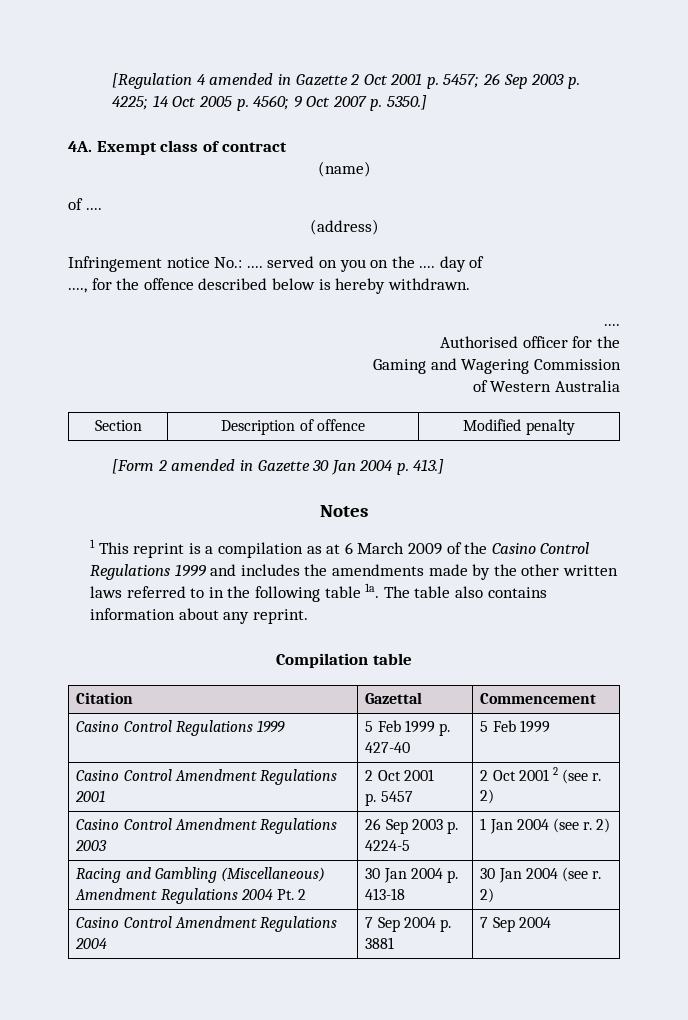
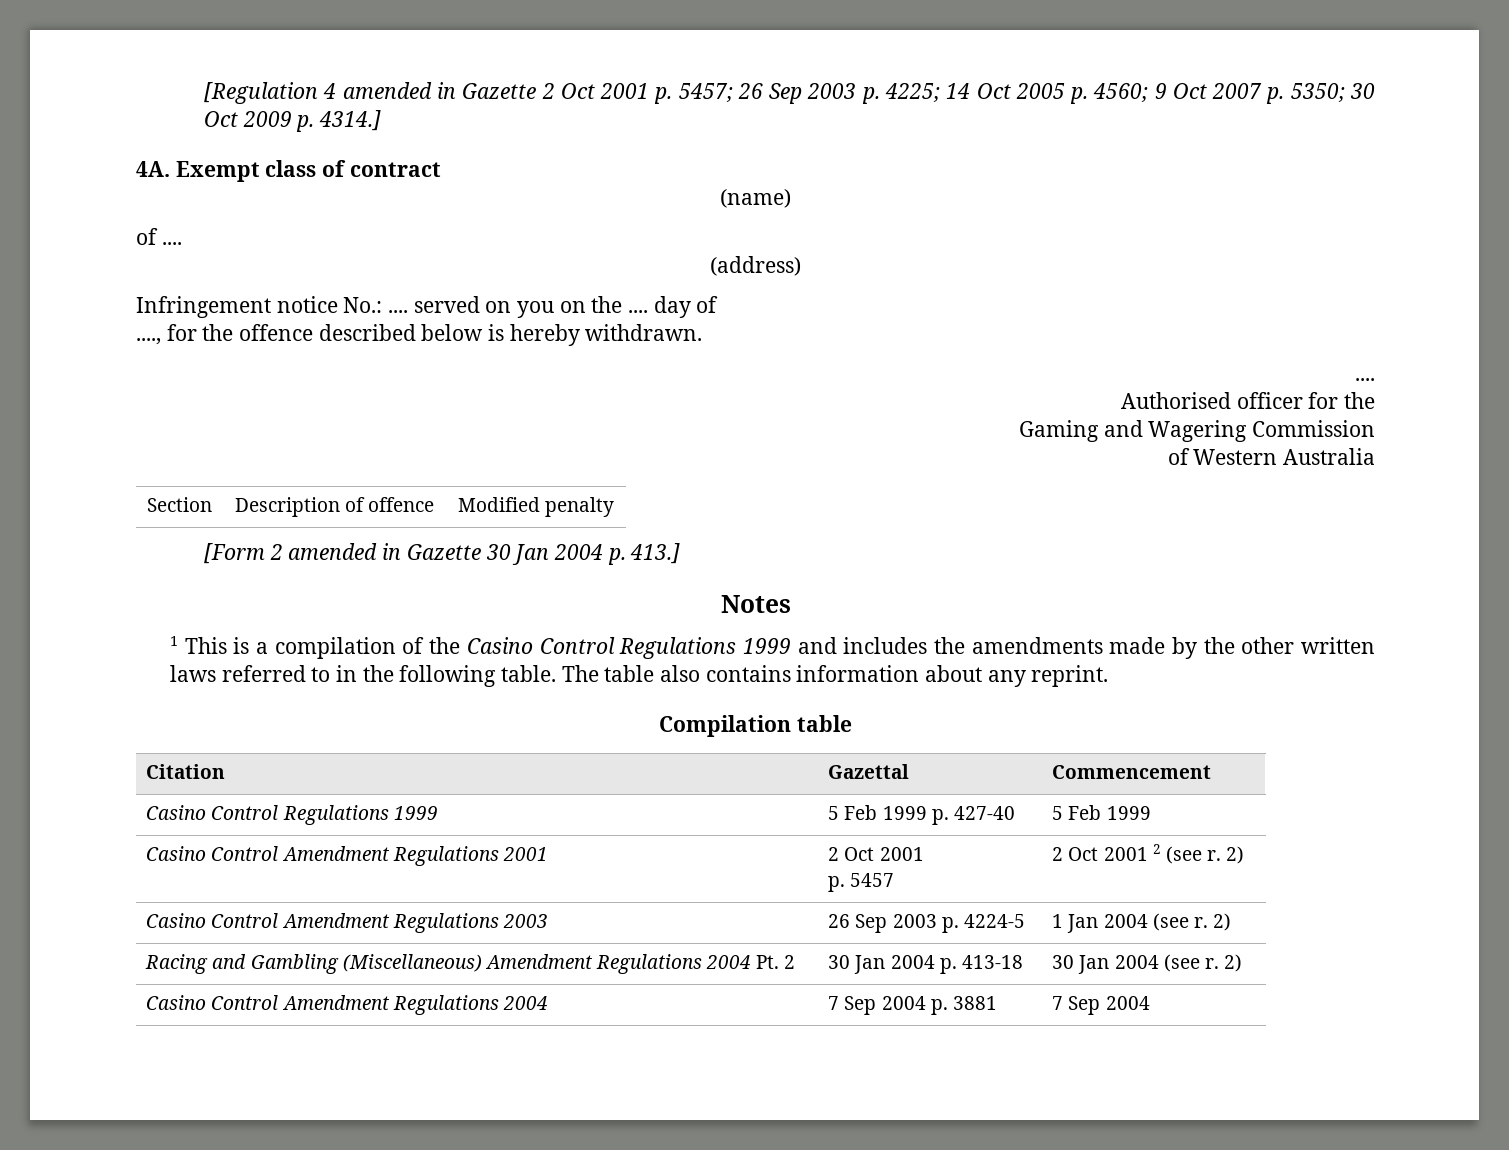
- [Regulation 4 amended in Gazette 2 Oct 2001 p. 5457; 26 Sep 2003 p. 4225; 14 Oct 2005 p. 4560; 9 Oct 2007 p. 5350.]
+ [Regulation 4 amended in Gazette 2 Oct 2001 p. 5457; 26 Sep 2003 p. 4225; 14 Oct 2005 p. 4560; 9 Oct 2007 p. 5350; 30 Oct 2009 p. 4314.]
- 1 This reprint is a compilation as at 6 March 2009 of the Casino Control Regulations 1999 and includes the amendments made by the other written laws referred to in the following table 1a.
+ 1 This is a compilation of the Casino Control Regulations 1999 and includes the amendments made by the other written laws referred to in the following table.

